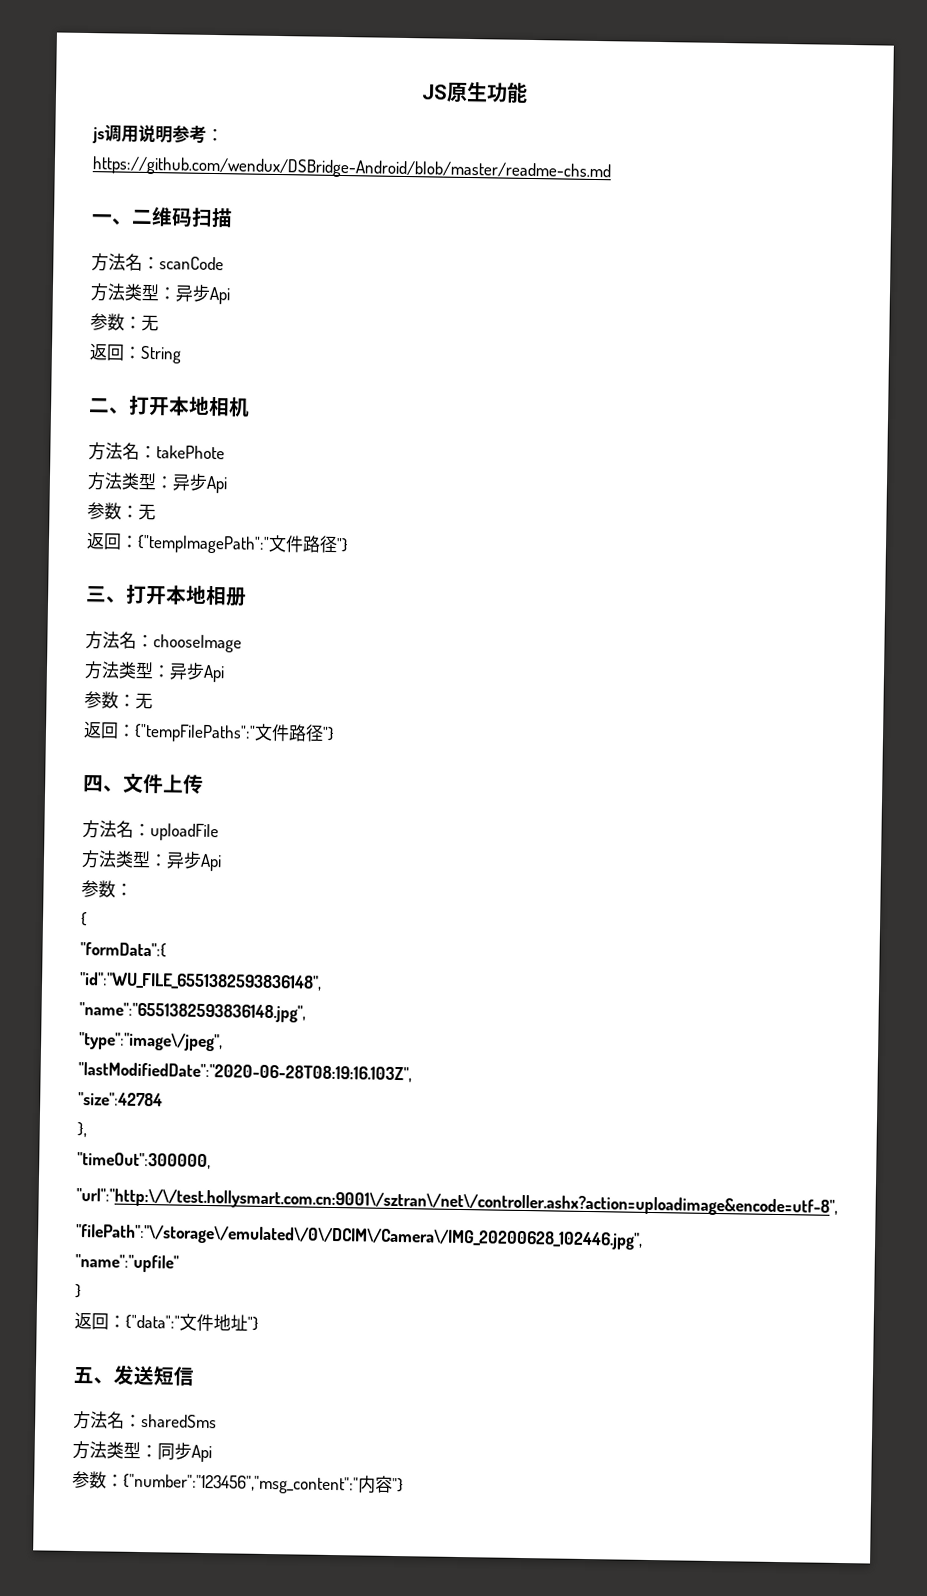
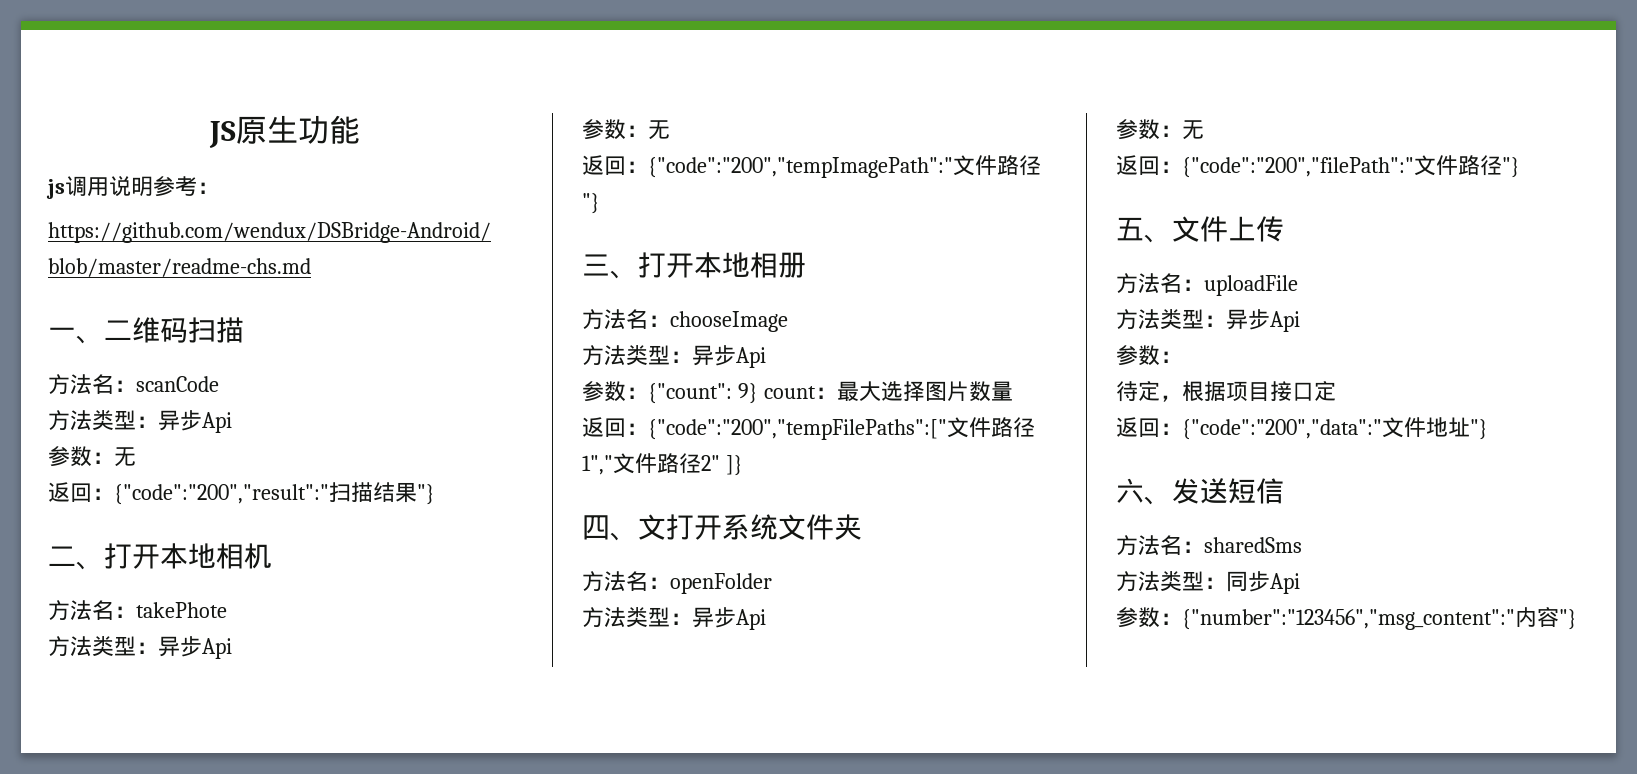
- 返回：String
+ 返回：{"code":"200","result":"扫描结果"}
- 返回：{"tempImagePath":"文件路径"}
+ 返回：{"code":"200","tempImagePath":"文件路径"}
  方法名：chooseImage
  方法类型：异步Api
+ 参数：{"count": 9} count：最大选择图片数量
+ 返回：{"code":"200","tempFilePaths":["文件路径1","文件路径2" ]}
+ 四、文打开系统文件夹
+ 方法名：openFolder
+ 方法类型：异步Api
  参数：无
- 返回：{"tempFilePaths":"文件路径"}
- 四、文件上传
+ 返回：{"code":"200","filePath":"文件路径"}
+ 五、文件上传
- {
- "formData":{
- "id":"WU_FILE_6551382593836148",
- "name":"6551382593836148.jpg",
- "type":"image\/jpeg",
- "lastModifiedDate":"2020-06-28T08:19:16.103Z",
- "size":42784
- },
- "timeOut":300000,
- "url":"http:\/\/test.hollysmart.com.cn:9001\/sztran\/net\/controller.ashx?action=uploadimage&encode=utf-8",
- "filePath":"\/storage\/emulated\/0\/DCIM\/Camera\/IMG_20200628_102446.jpg",
- "name":"upfile"
- }
- 返回：{"data":"文件地址"}
+ 待定，根据项目接口定
+ 返回：{"code":"200","data":"文件地址"}
- 五、发送短信
+ 六、发送短信

